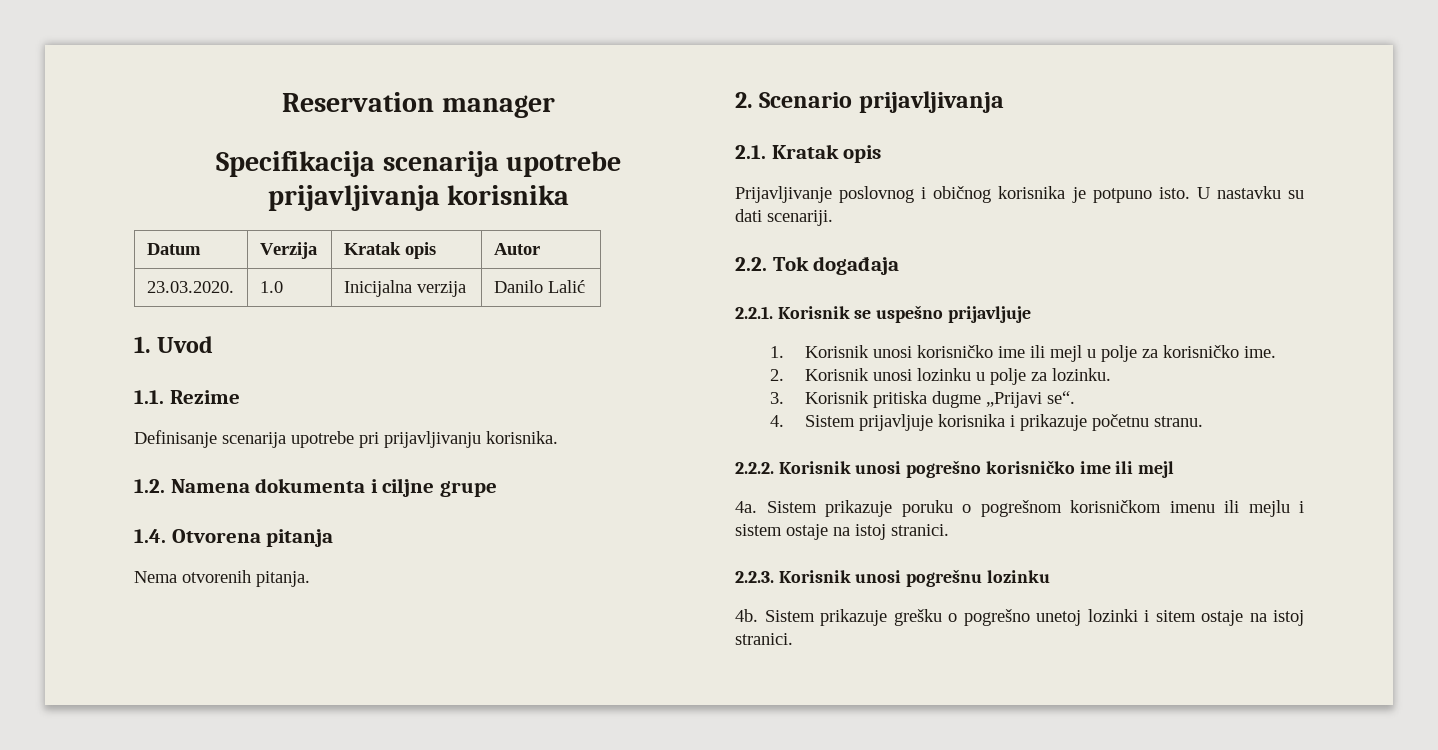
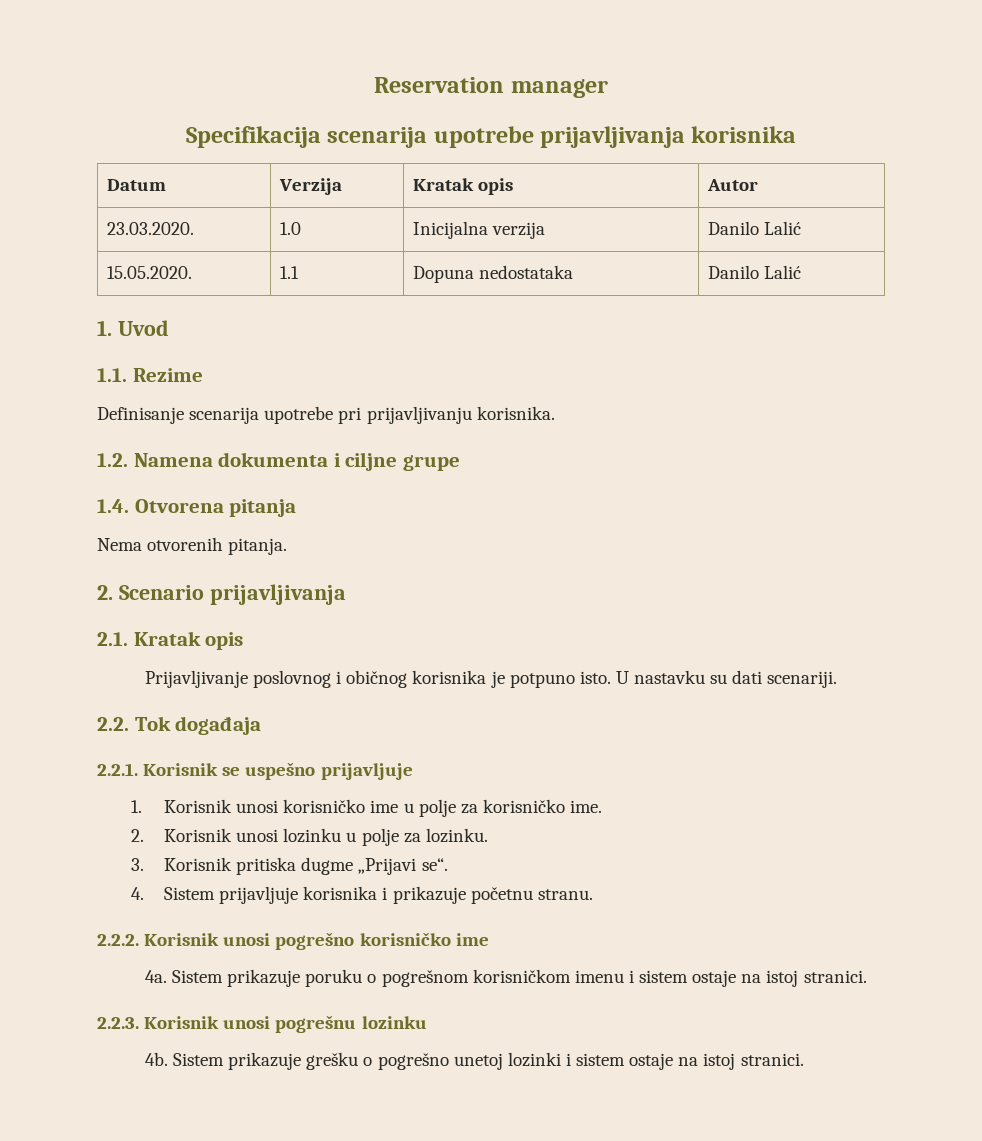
+ 15.05.2020. | 1.1 | Dopuna nedostataka | Danilo Lalić
- 1. Korisnik unosi korisničko ime ili mejl u polje za korisničko ime.
+ 1. Korisnik unosi korisničko ime u polje za korisničko ime.
- 2.2.2. Korisnik unosi pogrešno korisničko ime ili mejl
+ 2.2.2. Korisnik unosi pogrešno korisničko ime
- Sistem prikazuje poruku o pogrešnom korisničkom imenu ili mejlu i sistem ostaje na istoj stranici.
+ Sistem prikazuje poruku o pogrešnom korisničkom imenu i sistem ostaje na istoj stranici.
- Sistem prikazuje grešku o pogrešno unetoj lozinki i sitem ostaje na istoj stranici.
+ Sistem prikazuje grešku o pogrešno unetoj lozinki i sistem ostaje na istoj stranici.

